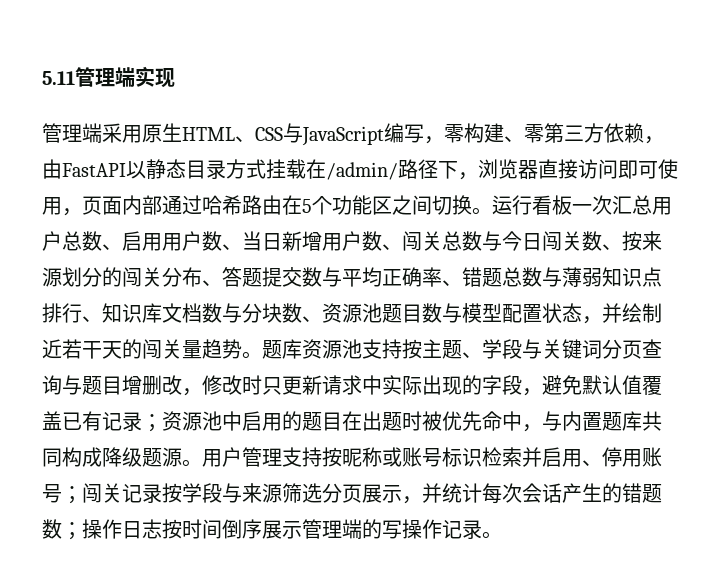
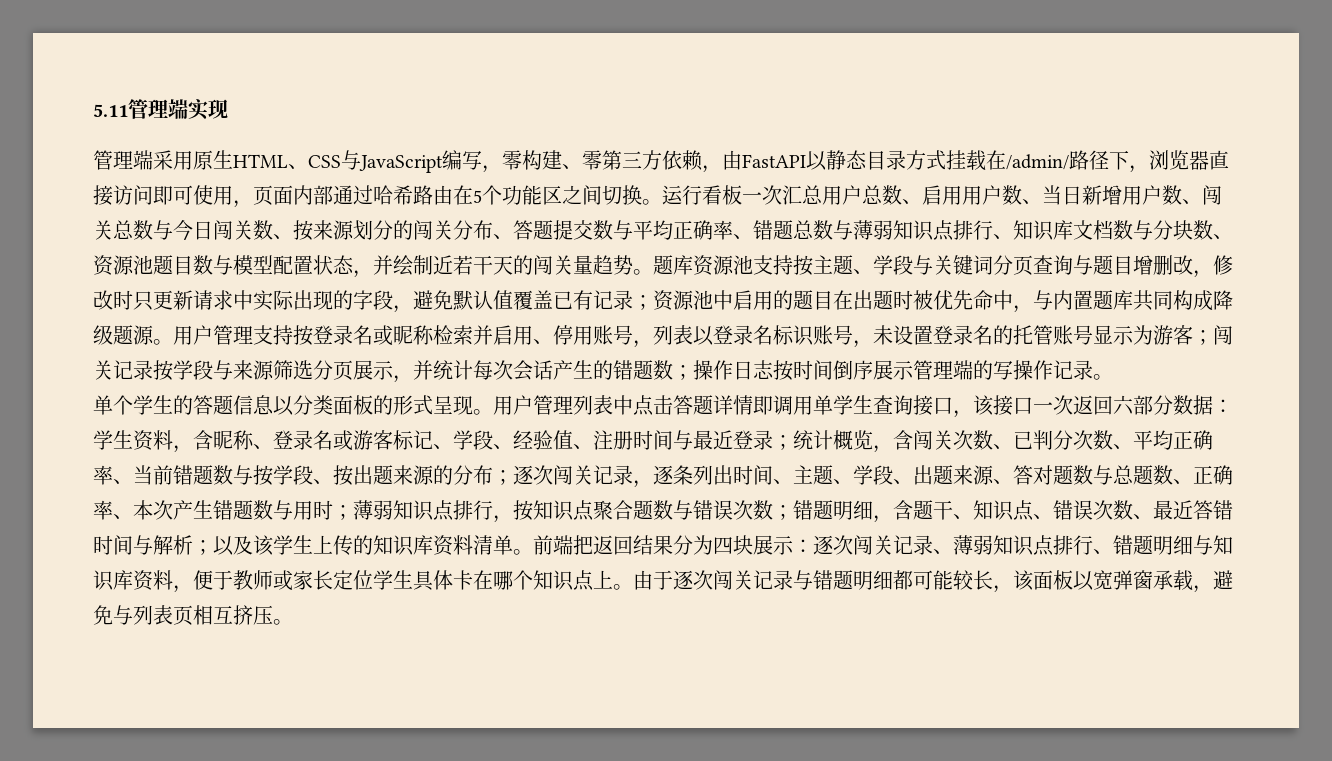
- 用户管理支持按昵称或账号标识检索并启用、停用账号；闯关记录按学段与来源筛选分页展示，并统计每次会话产生的错题数；操作日志按时间倒序展示管理端的写操作记录。
+ 用户管理支持按登录名或昵称检索并启用、停用账号，列表以登录名标识账号，未设置登录名的托管账号显示为游客；闯关记录按学段与来源筛选分页展示，并统计每次会话产生的错题数；操作日志按时间倒序展示管理端的写操作记录。
+ 单个学生的答题信息以分类面板的形式呈现。用户管理列表中点击答题详情即调用单学生查询接口，该接口一次返回六部分数据：学生资料，含昵称、登录名或游客标记、学段、经验值、注册时间与最近登录；统计概览，含闯关次数、已判分次数、平均正确率、当前错题数与按学段、按出题来源的分布；逐次闯关记录，逐条列出时间、主题、学段、出题来源、答对题数与总题数、正确率、本次产生错题数与用时；薄弱知识点排行，按知识点聚合题数与错误次数；错题明细，含题干、知识点、错误次数、最近答错时间与解析；以及该学生上传的知识库资料清单。前端把返回结果分为四块展示：逐次闯关记录、薄弱知识点排行、错题明细与知识库资料，便于教师或家长定位学生具体卡在哪个知识点上。由于逐次闯关记录与错题明细都可能较长，该面板以宽弹窗承载，避免与列表页相互挤压。

